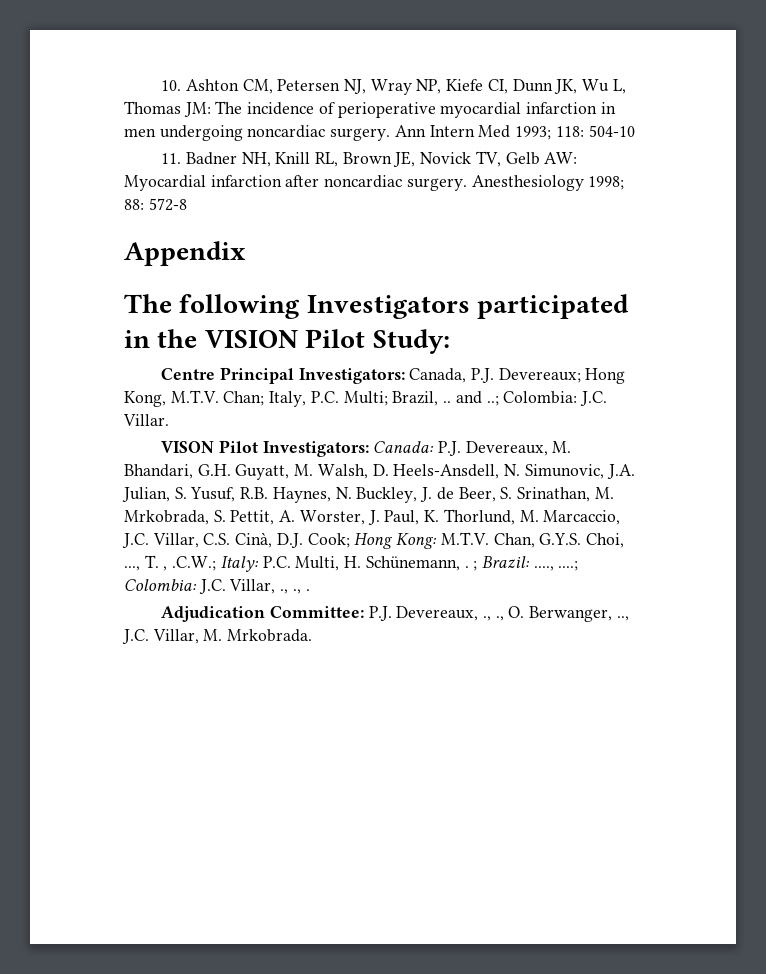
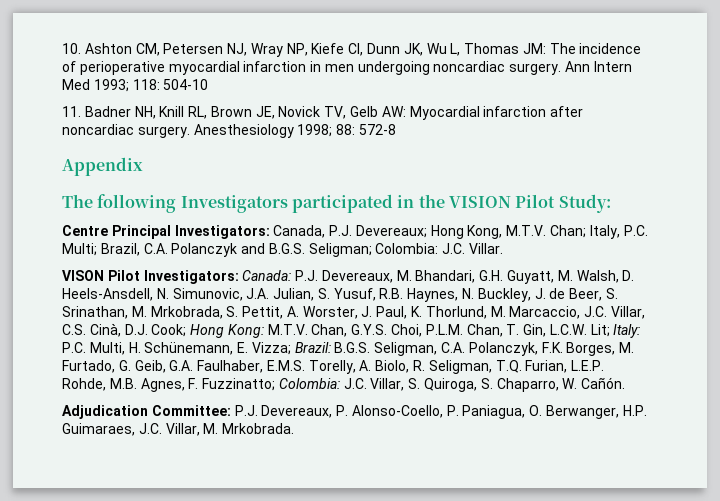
- Centre Principal Investigators: Canada, P.J. Devereaux; Hong Kong, M.T.V. Chan; Italy, P.C. Multi; Brazil, .. and ..; Colombia: J.C. Villar.
+ Centre Principal Investigators: Canada, P.J. Devereaux; Hong Kong, M.T.V. Chan; Italy, P.C. Multi; Brazil, C.A. Polanczyk and B.G.S. Seligman; Colombia: J.C. Villar.
- M.T.V. Chan, G.Y.S. Choi, ..., T. , .C.W.;
+ M.T.V. Chan, G.Y.S. Choi, P.L.M. Chan, T. Gin, L.C.W. Lit;
- P.C. Multi, H. Schünemann, . ; Brazil: ...., ....; Colombia: J.C. Villar, ., ., .
- Adjudication Committee: P.J. Devereaux, ., ., O. Berwanger, .., J.C. Villar, M. Mrkobrada.
+ P.C. Multi, H. Schünemann, E. Vizza; Brazil: B.G.S. Seligman, C.A. Polanczyk, F.K. Borges, M. Furtado, G. Geib, G.A. Faulhaber, E.M.S. Torelly, A. Biolo, R. Seligman, T.Q. Furian, L.E.P. Rohde, M.B. Agnes, F. Fuzzinatto; Colombia: J.C. Villar, S. Quiroga, S. Chaparro, W. Cañón.
+ Adjudication Committee: P.J. Devereaux, P. Alonso-Coello, P. Paniagua, O. Berwanger, H.P. Guimaraes, J.C. Villar, M. Mrkobrada.

